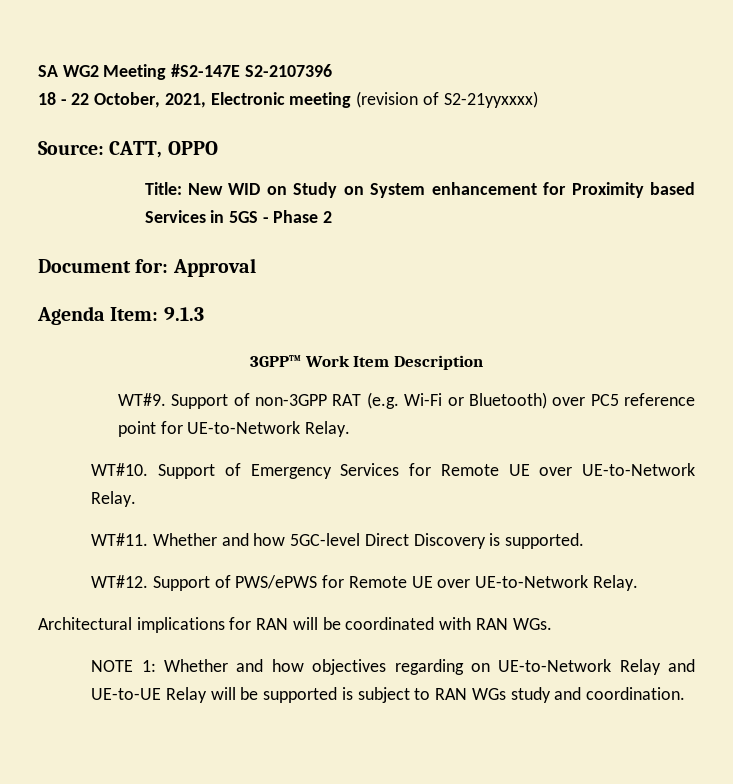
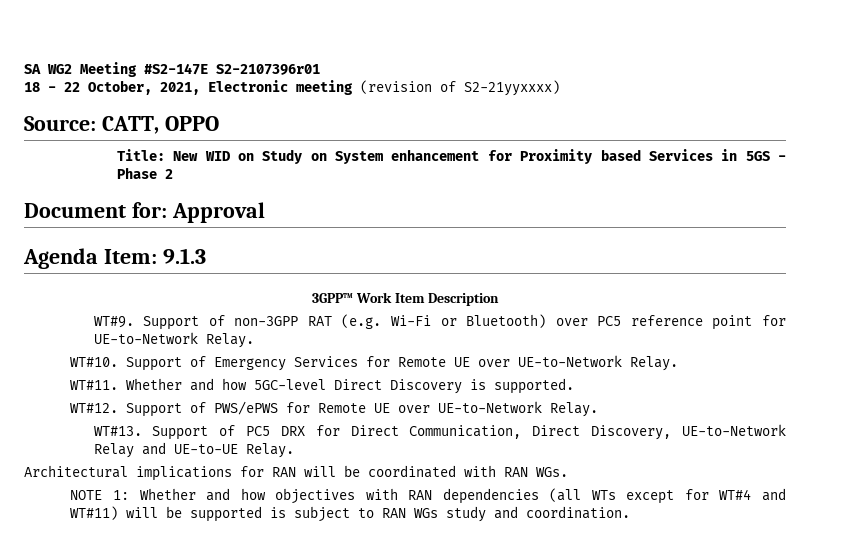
- SA WG2 Meeting #S2-147E S2-2107396
+ SA WG2 Meeting #S2-147E S2-2107396r01
+ WT#13. Support of PC5 DRX for Direct Communication, Direct Discovery, UE-to-Network Relay and UE-to-UE Relay.
- NOTE 1: Whether and how objectives regarding on UE-to-Network Relay and UE-to-UE Relay will be supported is subject to RAN WGs study and coordination.
+ NOTE 1: Whether and how objectives with RAN dependencies (all WTs except for WT#4 and WT#11) will be supported is subject to RAN WGs study and coordination.

